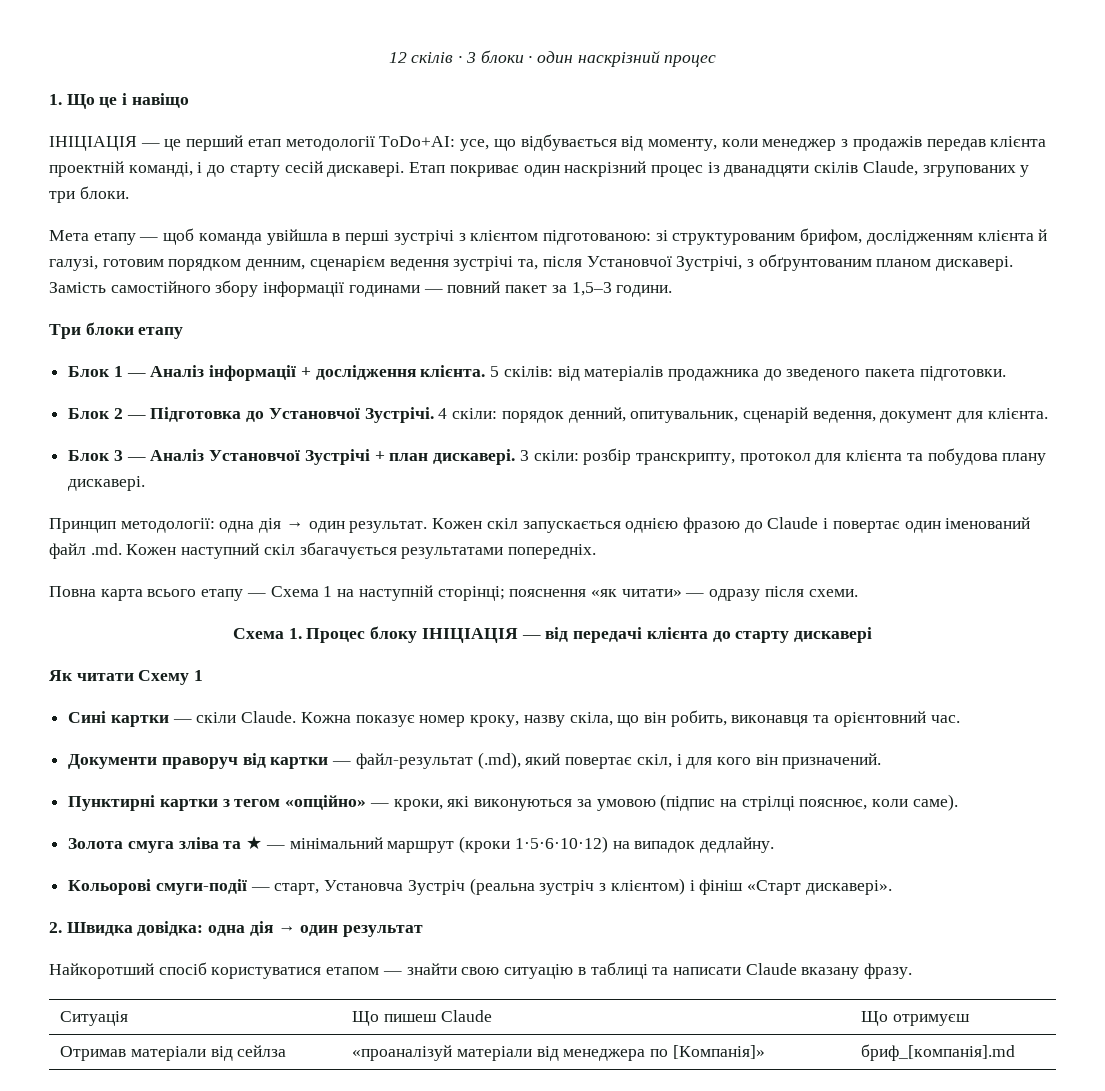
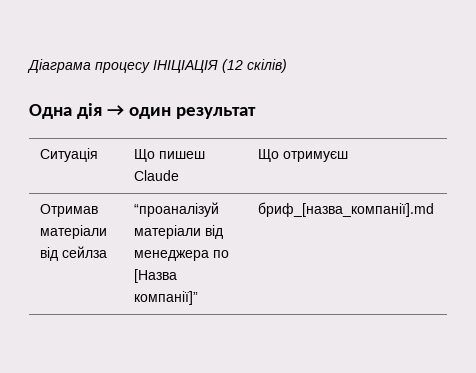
- 12 скілів · 3 блоки · один наскрізний процес
- 1. Що це і навіщо
- ІНІЦІАЦІЯ — це перший етап методології ToDo+AI: усе, що відбувається від моменту, коли менеджер з продажів передав клієнта проектній команді, і до старту сесій дискавері. Етап покриває один наскрізний процес із дванадцяти скілів Claude, згрупованих у три блоки.
- Мета етапу — щоб команда увійшла в перші зустрічі з клієнтом підготованою: зі структурованим брифом, дослідженням клієнта й галузі, готовим порядком денним, сценарієм ведення зустрічі та, після Установчої Зустрічі, з обґрунтованим планом дискавері. Замість самостійного збору інформації годинами — повний пакет за 1,5–3 години.
- Три блоки етапу
- Блок 1 — Аналіз інформації + дослідження клієнта. 5 скілів: від матеріалів продажника до зведеного пакета підготовки.
- Блок 2 — Підготовка до Установчої Зустрічі. 4 скіли: порядок денний, опитувальник, сценарій ведення, документ для клієнта.
- Блок 3 — Аналіз Установчої Зустрічі + план дискавері. 3 скіли: розбір транскрипту, протокол для клієнта та побудова плану дискавері.
- Принцип методології: одна дія → один результат. Кожен скіл запускається однією фразою до Claude і повертає один іменований файл .md. Кожен наступний скіл збагачується результатами попередніх.
- Повна карта всього етапу — Схема 1 на наступній сторінці; пояснення «як читати» — одразу після схеми.
- Схема 1. Процес блоку ІНІЦІАЦІЯ — від передачі клієнта до старту дискавері
- Як читати Схему 1
- Сині картки — скіли Claude. Кожна показує номер кроку, назву скіла, що він робить, виконавця та орієнтовний час.
- Документи праворуч від картки — файл-результат (.md), який повертає скіл, і для кого він призначений.
- Пунктирні картки з тегом «опційно» — кроки, які виконуються за умовою (підпис на стрілці пояснює, коли саме).
- Золота смуга зліва та ★ — мінімальний маршрут (кроки 1·5·6·10·12) на випадок дедлайну.
- Кольорові смуги-події — старт, Установча Зустріч (реальна зустріч з клієнтом) і фініш «Старт дискавері».
- 2. Швидка довідка: одна дія → один результат
- Найкоротший спосіб користуватися етапом — знайти свою ситуацію в таблиці та написати Claude вказану фразу.
+ Діаграма процесу ІНІЦІАЦІЯ (12 скілів)
+ Одна дія → один результат
- Отримав матеріали від сейлза | «проаналізуй матеріали від менеджера по [Компанія]» | бриф_[компанія].md
+ Отримав матеріали від сейлза | “проаналізуй матеріали від менеджера по [Назва компанії]” | бриф_[назва_компанії].md

